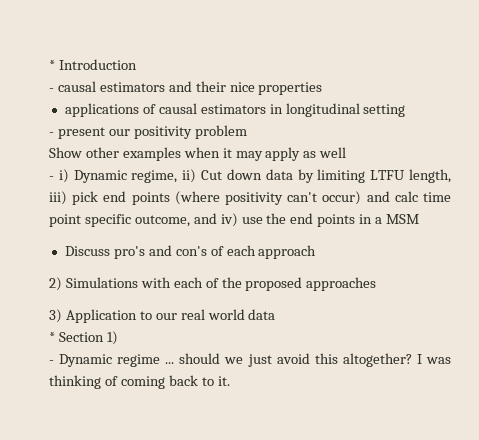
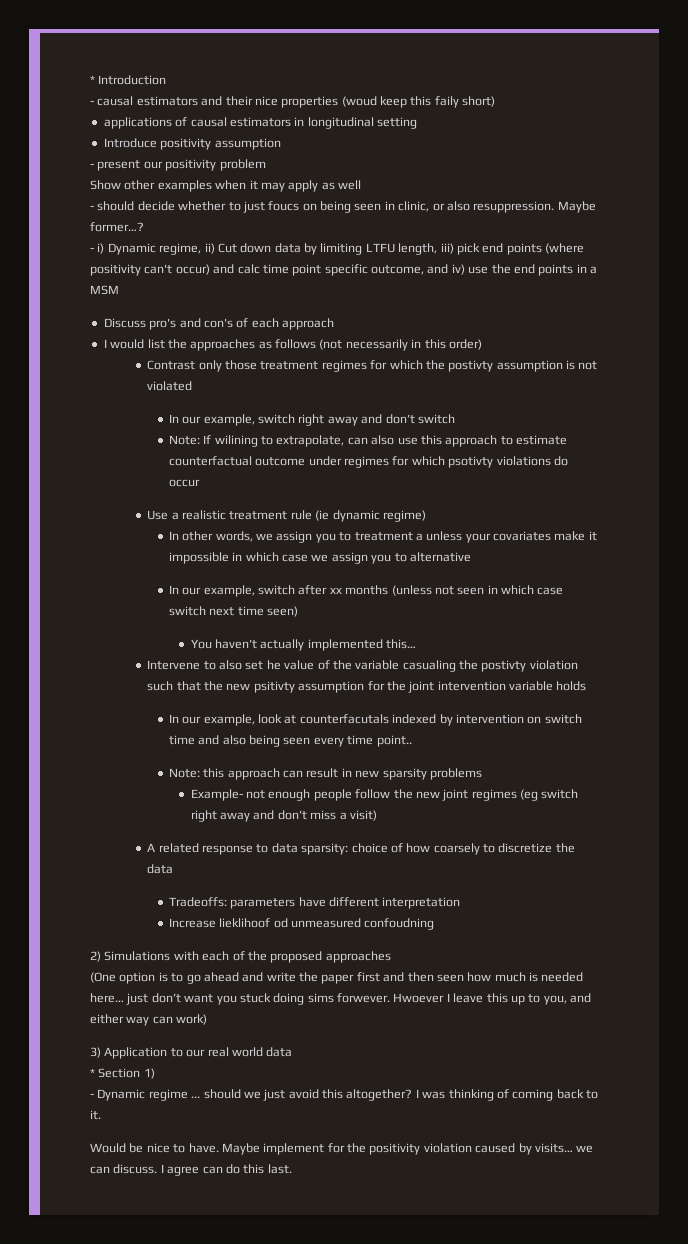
- - causal estimators and their nice properties
+ - causal estimators and their nice properties (woud keep this faily short)
+ Introduce positivity assumption
+ - should decide whether to just foucs on being seen in clinic, or also resuppression. Maybe former…?
+ I would list the approaches as follows (not necessarily in this order)
+ Contrast only those treatment regimes for which the postivty assumption is not violated
+ In our example, switch right away and don’t switch
+ Note: If wilining to extrapolate, can also use this approach to estimate counterfactual outcome under regimes for which psotivty violations do occur
+ Use a realistic treatment rule (ie dynamic regime)
+ In other words, we assign you to treatment a unless your covariates make it impossible in which case we assign you to alternative
+ In our example, switch after xx months (unless not seen in which case switch next time seen)
+ You haven’t actually implemented this…
+ Intervene to also set he value of the variable casualing the postivty violation such that the new psitivty assumption for the joint intervention variable holds
+ In our example, look at counterfacutals indexed by intervention on switch time and also being seen every time point..
+ Note: this approach can result in new sparsity problems
+ Example- not enough people follow the new joint regimes (eg switch right away and don’t miss a visit)
+ A related response to data sparsity: choice of how coarsely to discretize the data
+ Tradeoffs: parameters have different interpretation
+ Increase lieklihoof od unmeasured confoudning
+ (One option is to go ahead and write the paper first and then seen how much is needed here… just don’t want you stuck doing sims forwever. Hwoever I leave this up to you, and either way can work)
+ Would be nice to have. Maybe implement for the positivity violation caused by visits… we can discuss. I agree can do this last.

